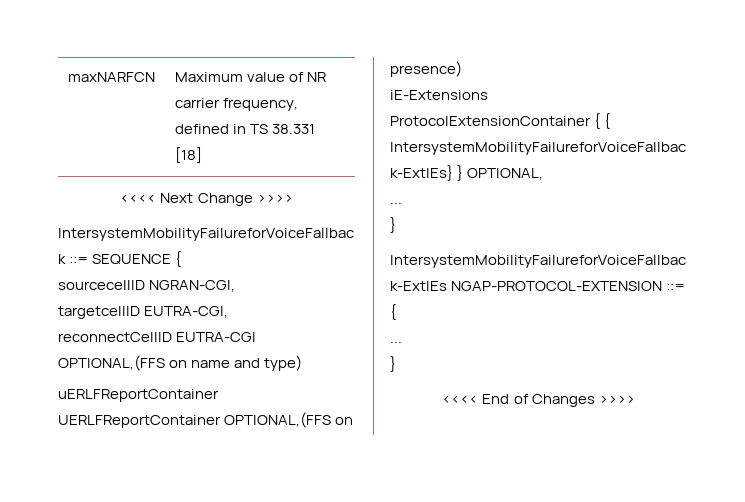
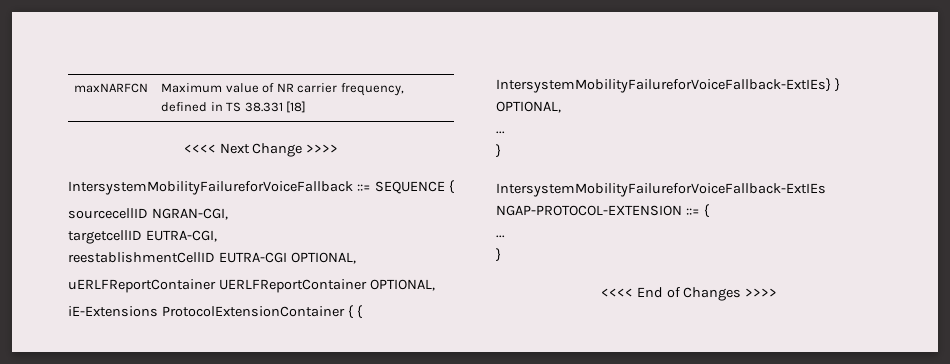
- reconnectCellID EUTRA-CGI OPTIONAL,(FFS on name and type)
+ reestablishmentCellID EUTRA-CGI OPTIONAL,
- uERLFReportContainer UERLFReportContainer OPTIONAL,(FFS on presence)
+ uERLFReportContainer UERLFReportContainer OPTIONAL,

